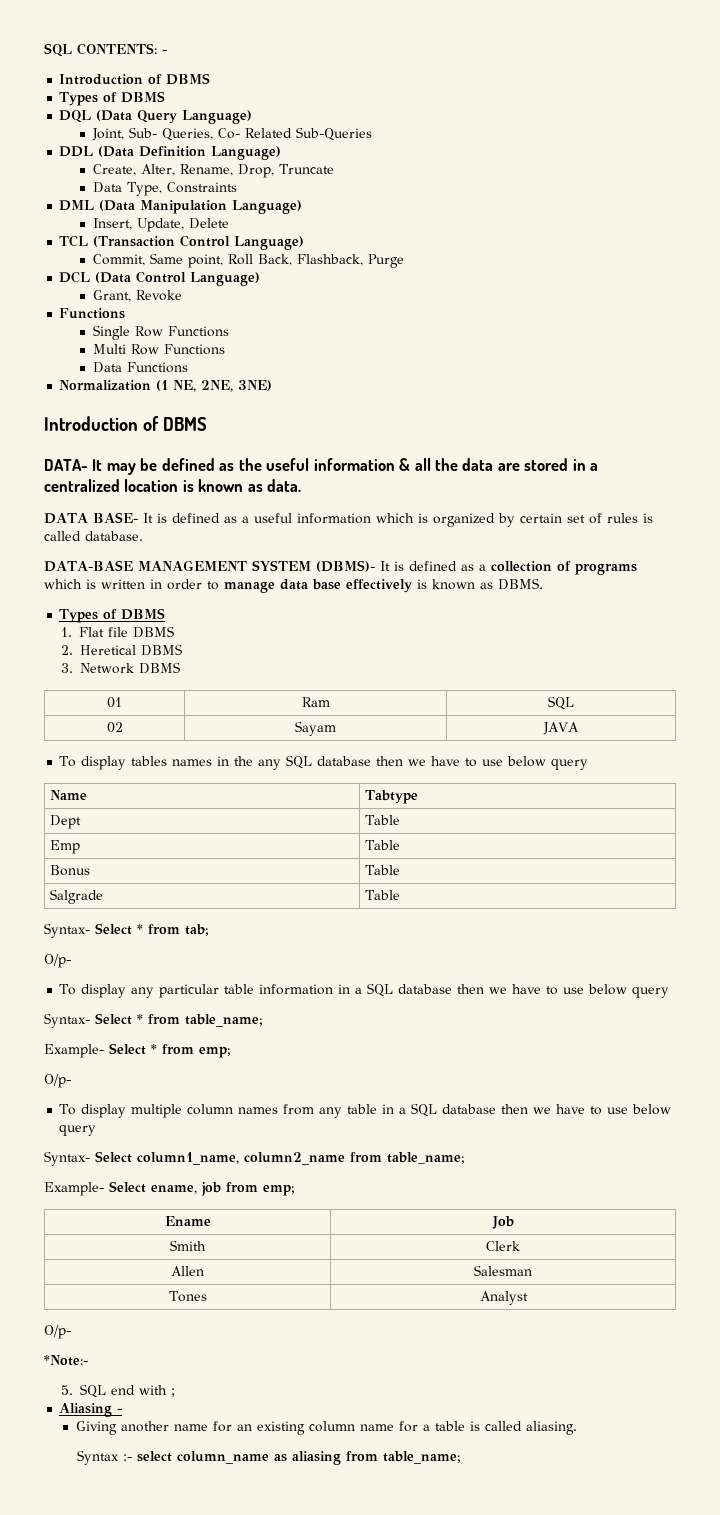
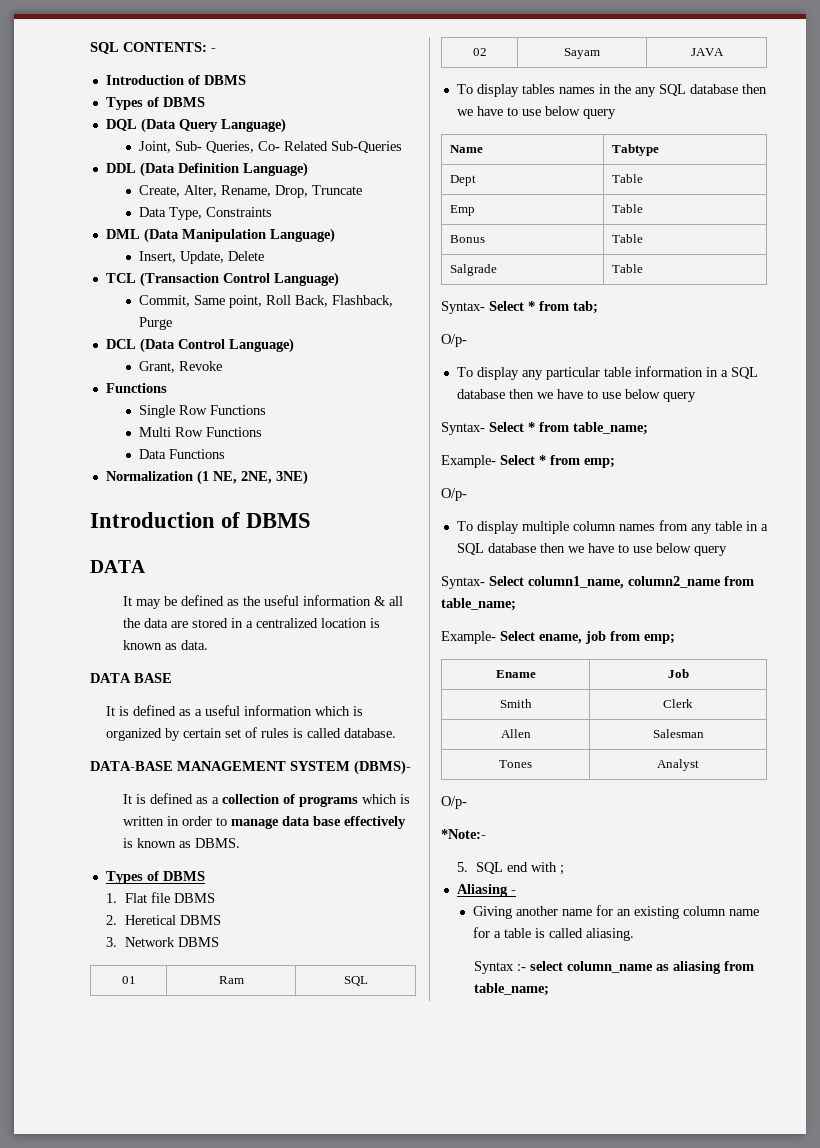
  Normalization (1 NE, 2NE, 3NE)
  Introduction of DBMS
- DATA- It may be defined as the useful information & all the data are stored in a centralized location is known as data.
+ DATA
+ It may be defined as the useful information & all the data are stored in a centralized location is known as data.
- DATA BASE- It is defined as a useful information which is organized by certain set of rules is called database.
+ DATA BASE
+ It is defined as a useful information which is organized by certain set of rules is called database.
- DATA-BASE MANAGEMENT SYSTEM (DBMS)- It is defined as a collection of programs which is written in order to manage data base effectively is known as DBMS.
+ DATA-BASE MANAGEMENT SYSTEM (DBMS)-
+ It is defined as a collection of programs which is written in order to manage data base effectively is known as DBMS.

